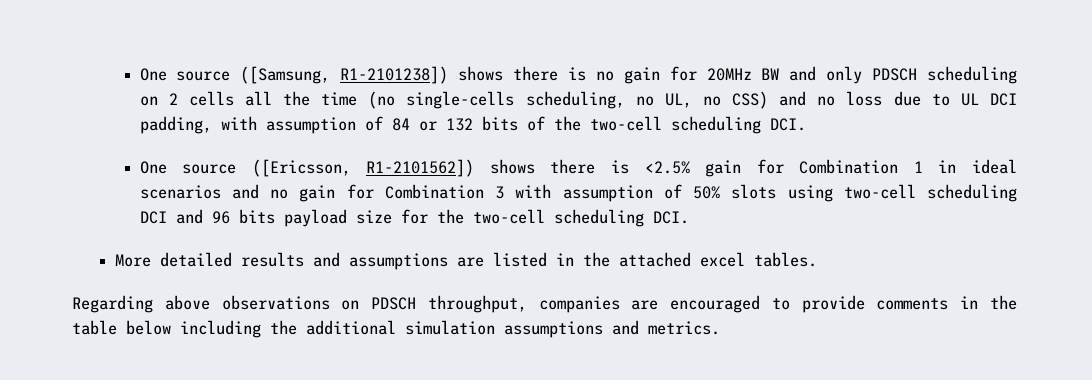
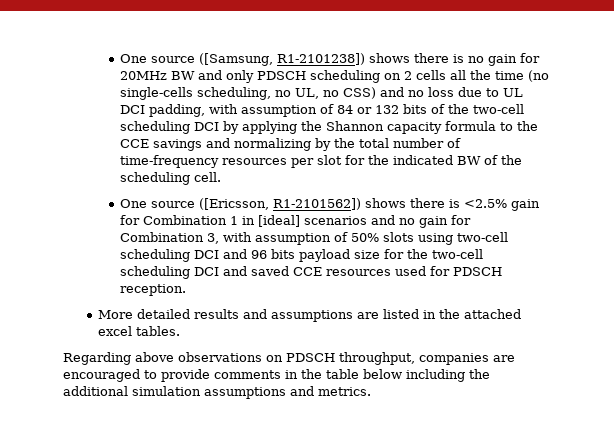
- One source ([Samsung, R1-2101238]) shows there is no gain for 20MHz BW and only PDSCH scheduling on 2 cells all the time (no single-cells scheduling, no UL, no CSS) and no loss due to UL DCI padding, with assumption of 84 or 132 bits of the two-cell scheduling DCI.
+ One source ([Samsung, R1-2101238]) shows there is no gain for 20MHz BW and only PDSCH scheduling on 2 cells all the time (no single-cells scheduling, no UL, no CSS) and no loss due to UL DCI padding, with assumption of 84 or 132 bits of the two-cell scheduling DCI by applying the Shannon capacity formula to the CCE savings and normalizing by the total number of time-frequency resources per slot for the indicated BW of the scheduling cell.
- One source ([Ericsson, R1-2101562]) shows there is <2.5% gain for Combination 1 in ideal scenarios and no gain for Combination 3 with assumption of 50% slots using two-cell scheduling DCI and 96 bits payload size for the two-cell scheduling DCI.
+ One source ([Ericsson, R1-2101562]) shows there is <2.5% gain for Combination 1 in [ideal] scenarios and no gain for Combination 3, with assumption of 50% slots using two-cell scheduling DCI and 96 bits payload size for the two-cell scheduling DCI and saved CCE resources used for PDSCH reception.

